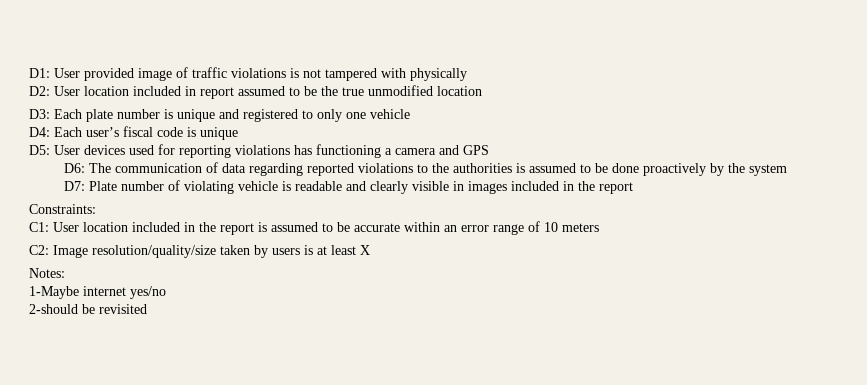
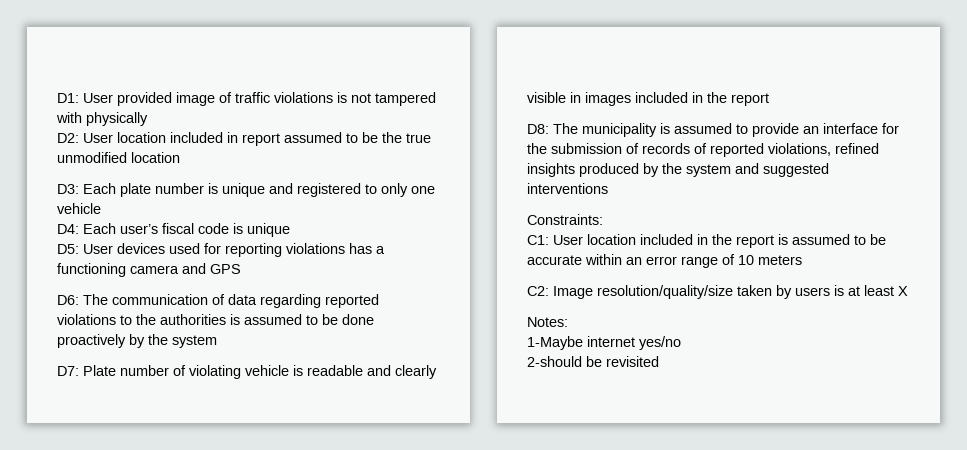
- D5: User devices used for reporting violations has functioning a camera and GPS
+ D5: User devices used for reporting violations has a functioning camera and GPS
+ D8: The municipality is assumed to provide an interface for the submission of records of reported violations, refined insights produced by the system and suggested interventions

